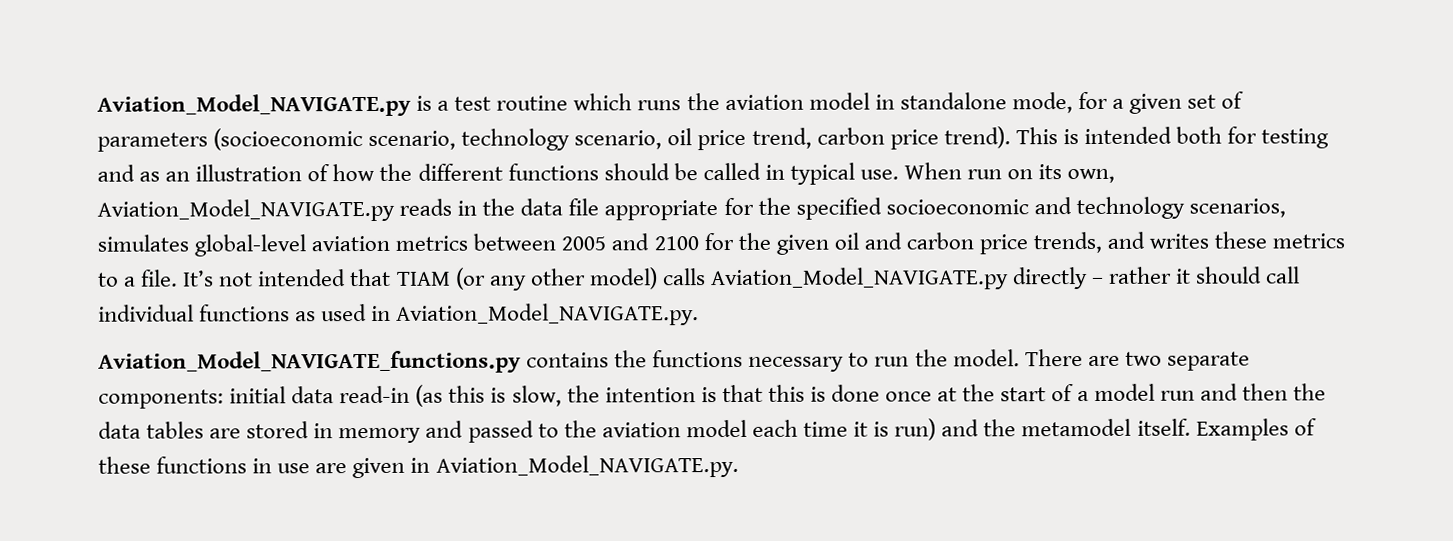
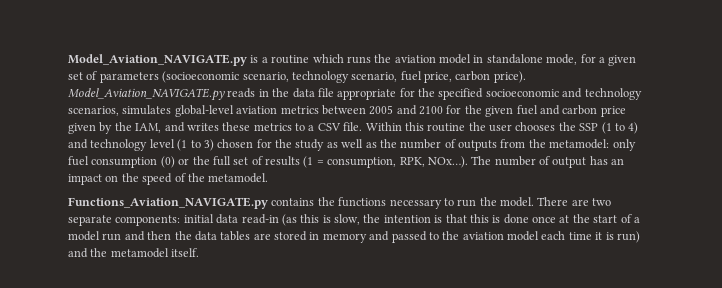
- Aviation_Model_NAVIGATE.py is a test routine which runs the aviation model in standalone mode, for a given set of parameters (socioeconomic scenario, technology scenario, oil price trend, carbon price trend). This is intended both for testing and as an illustration of how the different functions should be called in typical use. When run on its own, Aviation_Model_NAVIGATE.py reads in the data file appropriate for the specified socioeconomic and technology scenarios, simulates global-level aviation metrics between 2005 and 2100 for the given oil and carbon price trends, and writes these metrics to a file. It’s not intended that TIAM (or any other model) calls Aviation_Model_NAVIGATE.py directly – rather it should call individual functions as used in Aviation_Model_NAVIGATE.py.
- Aviation_Model_NAVIGATE_functions.py contains the functions necessary to run the model.
+ Model_Aviation_NAVIGATE.py is a routine which runs the aviation model in standalone mode, for a given set of parameters (socioeconomic scenario, technology scenario, fuel price, carbon price). Model_Aviation_NAVIGATE.py reads in the data file appropriate for the specified socioeconomic and technology scenarios, simulates global-level aviation metrics between 2005 and 2100 for the given fuel and carbon price given by the IAM, and writes these metrics to a CSV file. Within this routine the user chooses the SSP (1 to 4) and technology level (1 to 3) chosen for the study as well as the number of outputs from the metamodel: only fuel consumption (0) or the full set of results (1 = consumption, RPK, NOx…). The number of output has an impact on the speed of the metamodel.
+ Functions_Aviation_NAVIGATE.py contains the functions necessary to run the model.
- Examples of these functions in use are given in Aviation_Model_NAVIGATE.py.

